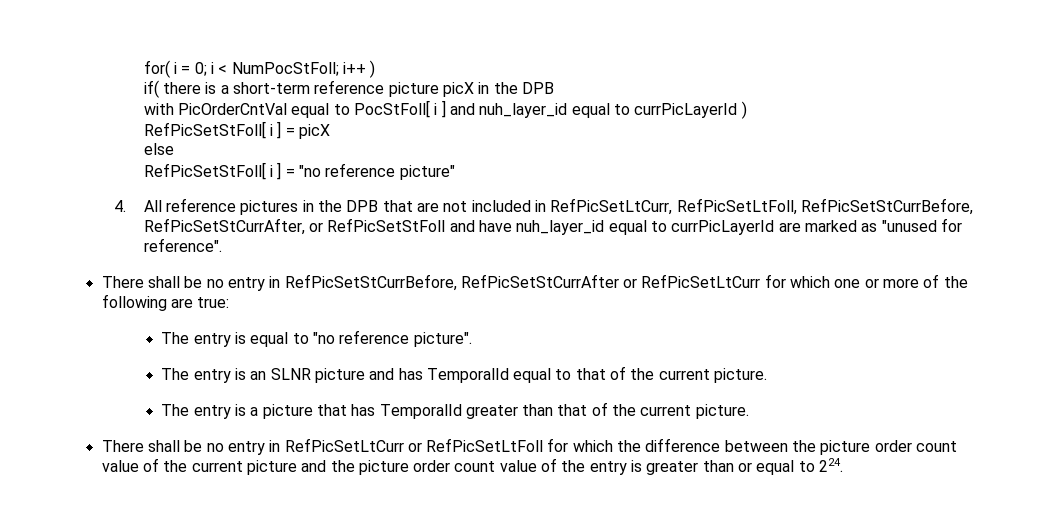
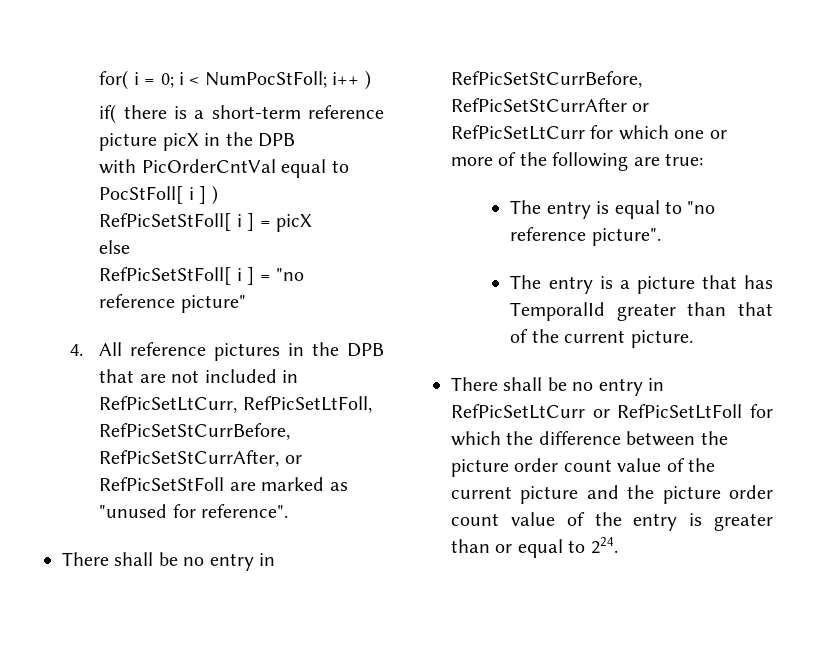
- with PicOrderCntVal equal to PocStFoll[ i ] and nuh_layer_id equal to currPicLayerId )
+ with PicOrderCntVal equal to PocStFoll[ i ] )
- 4. All reference pictures in the DPB that are not included in RefPicSetLtCurr, RefPicSetLtFoll, RefPicSetStCurrBefore, RefPicSetStCurrAfter, or RefPicSetStFoll and have nuh_layer_id equal to currPicLayerId are marked as "unused for reference".
+ 4. All reference pictures in the DPB that are not included in RefPicSetLtCurr, RefPicSetLtFoll, RefPicSetStCurrBefore, RefPicSetStCurrAfter, or RefPicSetStFoll are marked as "unused for reference".
- The entry is an SLNR picture and has TemporalId equal to that of the current picture.

